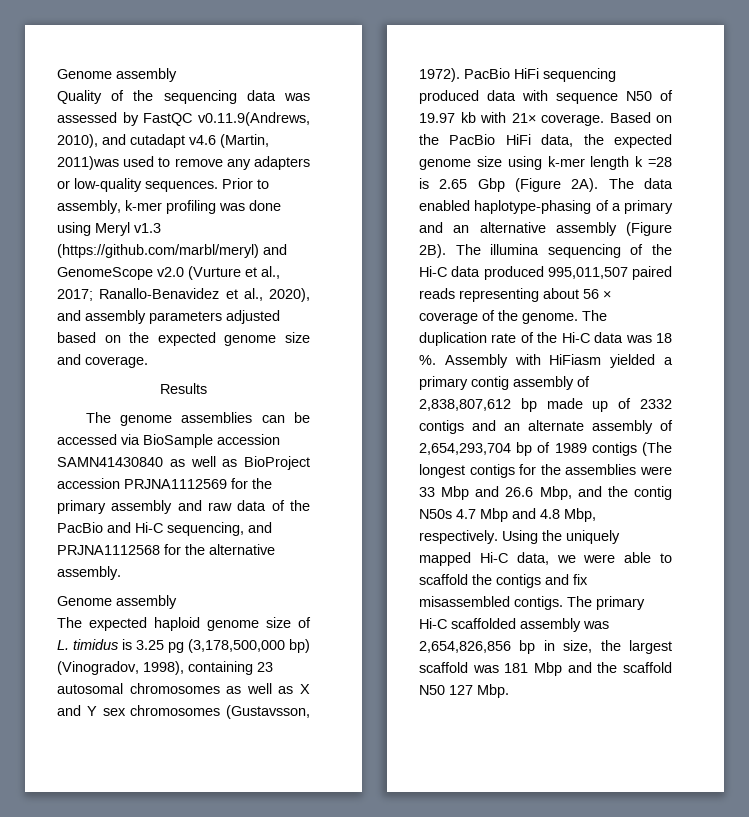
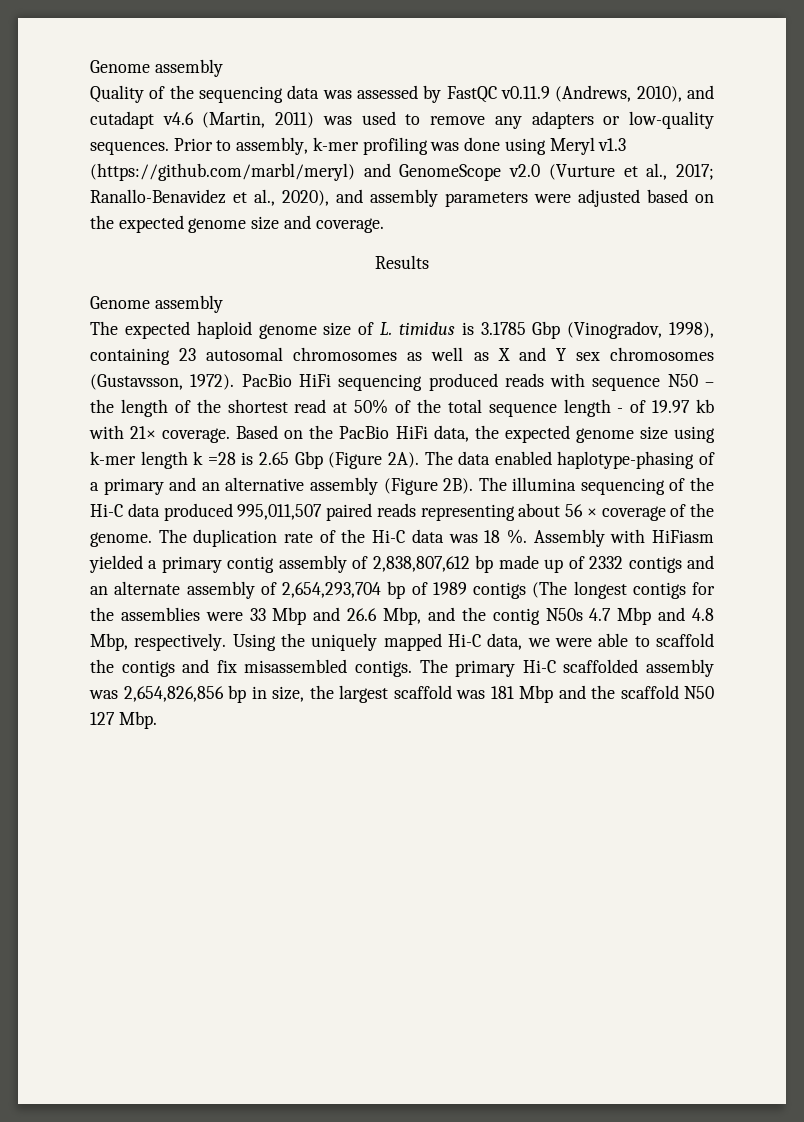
- Quality of the sequencing data was assessed by FastQC v0.11.9(Andrews, 2010), and cutadapt v4.6 (Martin, 2011)was used to remove any adapters or low-quality sequences.
+ Quality of the sequencing data was assessed by FastQC v0.11.9 (Andrews, 2010), and cutadapt v4.6 (Martin, 2011) was used to remove any adapters or low-quality sequences.
- Prior to assembly, k-mer profiling was done using Meryl v1.3 (https://github.com/marbl/meryl) and GenomeScope v2.0 (Vurture et al., 2017; Ranallo-Benavidez et al., 2020), and assembly parameters adjusted based on the expected genome size and coverage.
+ Prior to assembly, k-mer profiling was done using Meryl v1.3 (https://github.com/marbl/meryl) and GenomeScope v2.0 (Vurture et al., 2017; Ranallo-Benavidez et al., 2020), and assembly parameters were adjusted based on the expected genome size and coverage.
- The genome assemblies can be accessed via BioSample accession SAMN41430840 as well as BioProject accession PRJNA1112569 for the primary assembly and raw data of the PacBio and Hi-C sequencing, and PRJNA1112568 for the alternative assembly.
- The expected haploid genome size of L. timidus is 3.25 pg (3,178,500,000 bp) (Vinogradov, 1998), containing 23 autosomal chromosomes as well as X and Y sex chromosomes (Gustavsson, 1972).
+ The expected haploid genome size of L. timidus is 3.1785 Gbp (Vinogradov, 1998), containing 23 autosomal chromosomes as well as X and Y sex chromosomes (Gustavsson, 1972).
- PacBio HiFi sequencing produced data with sequence N50 of 19.97 kb with 21× coverage.
+ PacBio HiFi sequencing produced reads with sequence N50 – the length of the shortest read at 50% of the total sequence length - of 19.97 kb with 21× coverage.

